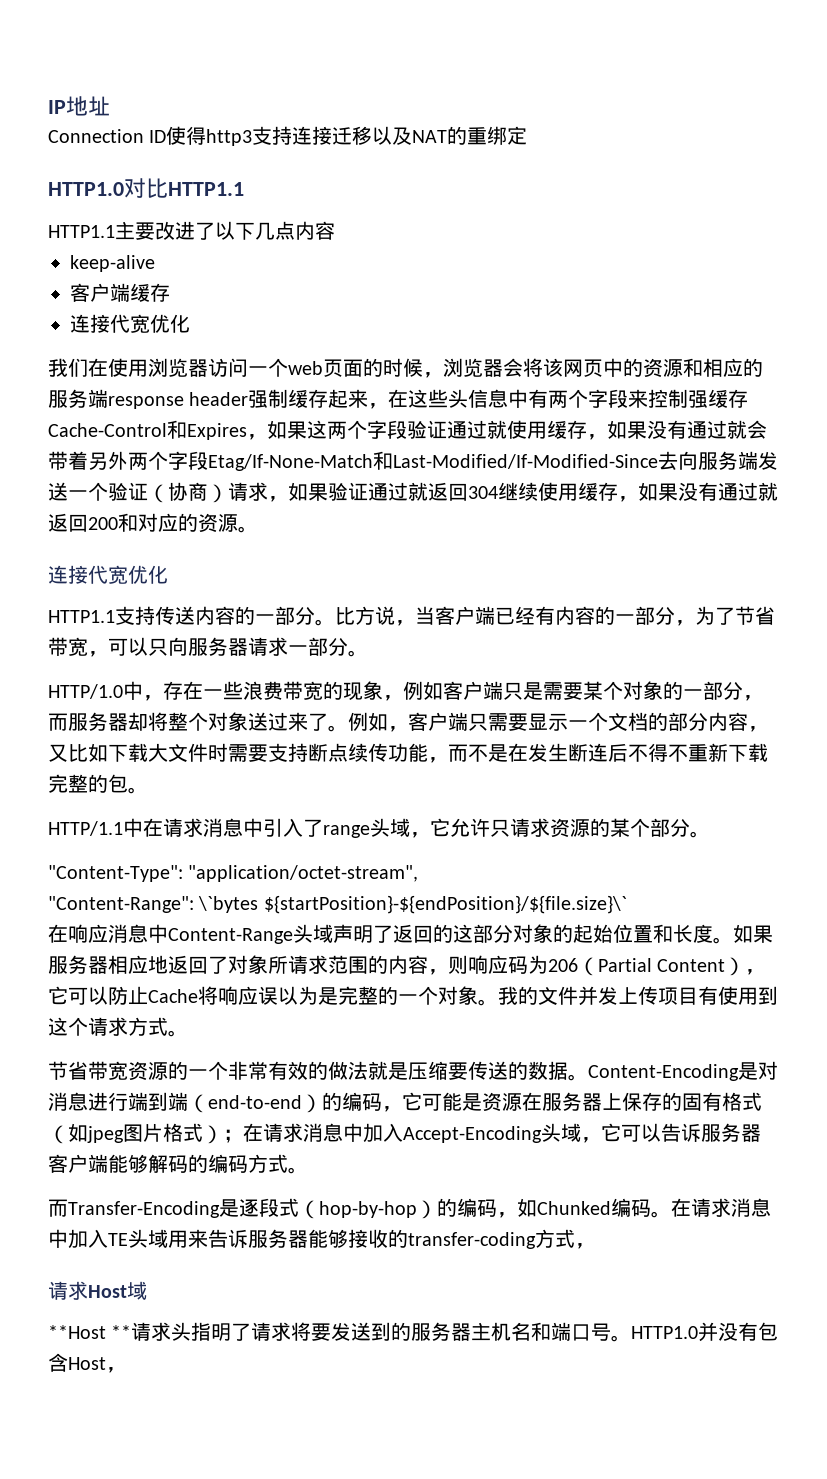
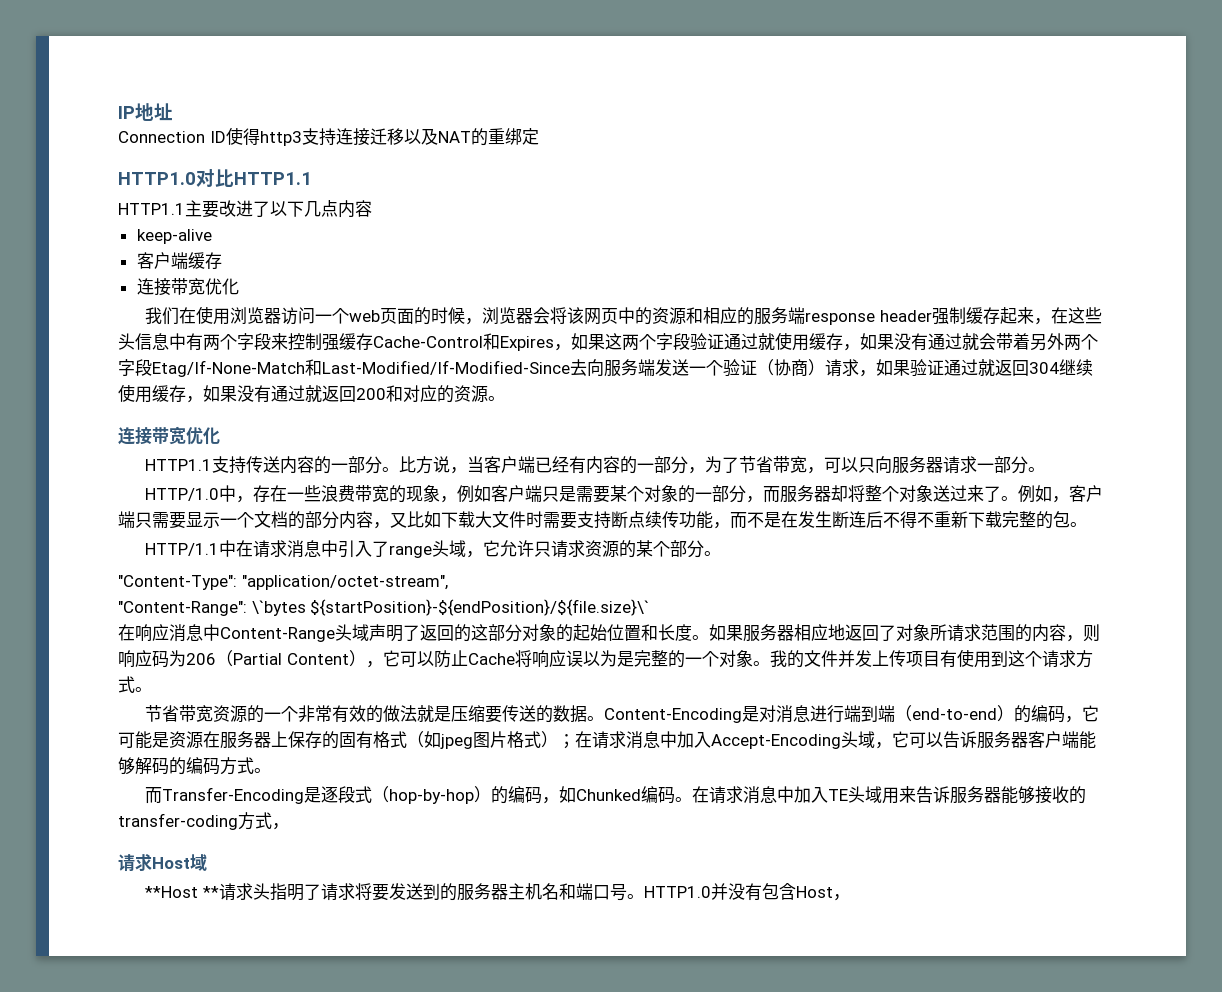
  客户端缓存
- 连接代宽优化
+ 连接带宽优化
  我们在使用浏览器访问一个web页面的时候，浏览器会将该网页中的资源和相应的服务端response header强制缓存起来，在这些头信息中有两个字段来控制强缓存Cache-Control和Expires，如果这两个字段验证通过就使用缓存，如果没有通过就会带着另外两个字段Etag/If-None-Match和Last-Modified/If-Modified-Since去向服务端发送一个验证（协商）请求，如果验证通过就返回304继续使用缓存，如果没有通过就返回200和对应的资源。
- 连接代宽优化
+ 连接带宽优化

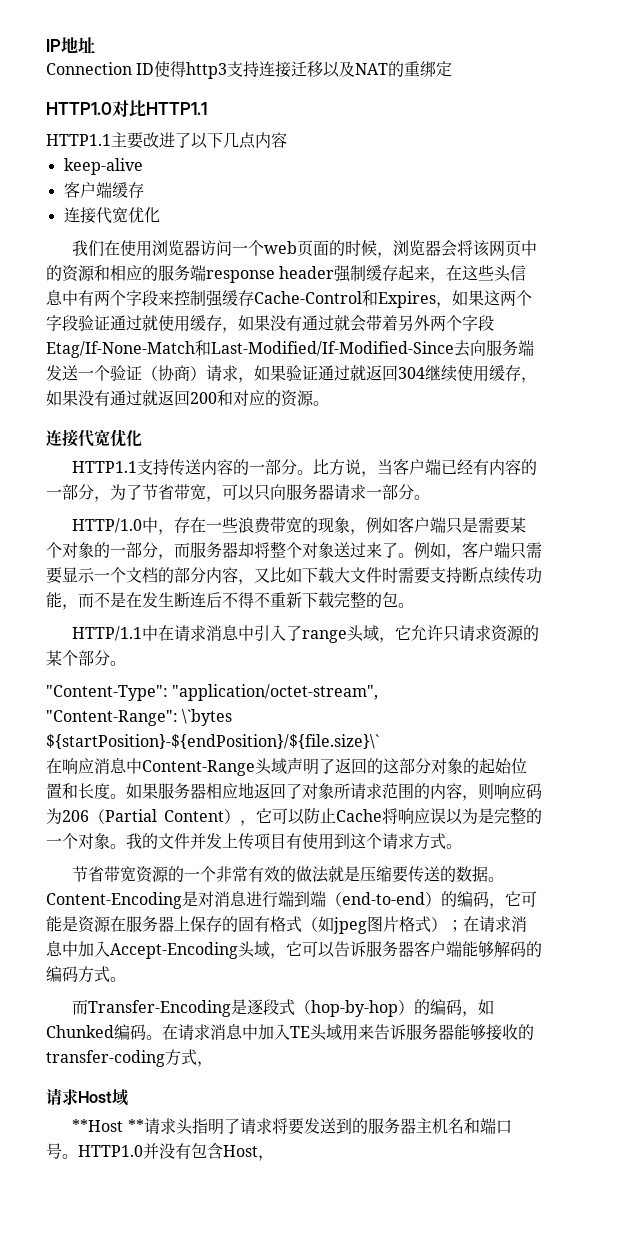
  客户端缓存
- 连接带宽优化
+ 连接代宽优化
  我们在使用浏览器访问一个web页面的时候，浏览器会将该网页中的资源和相应的服务端response header强制缓存起来，在这些头信息中有两个字段来控制强缓存Cache-Control和Expires，如果这两个字段验证通过就使用缓存，如果没有通过就会带着另外两个字段Etag/If-None-Match和Last-Modified/If-Modified-Since去向服务端发送一个验证（协商）请求，如果验证通过就返回304继续使用缓存，如果没有通过就返回200和对应的资源。
- 连接带宽优化
+ 连接代宽优化

